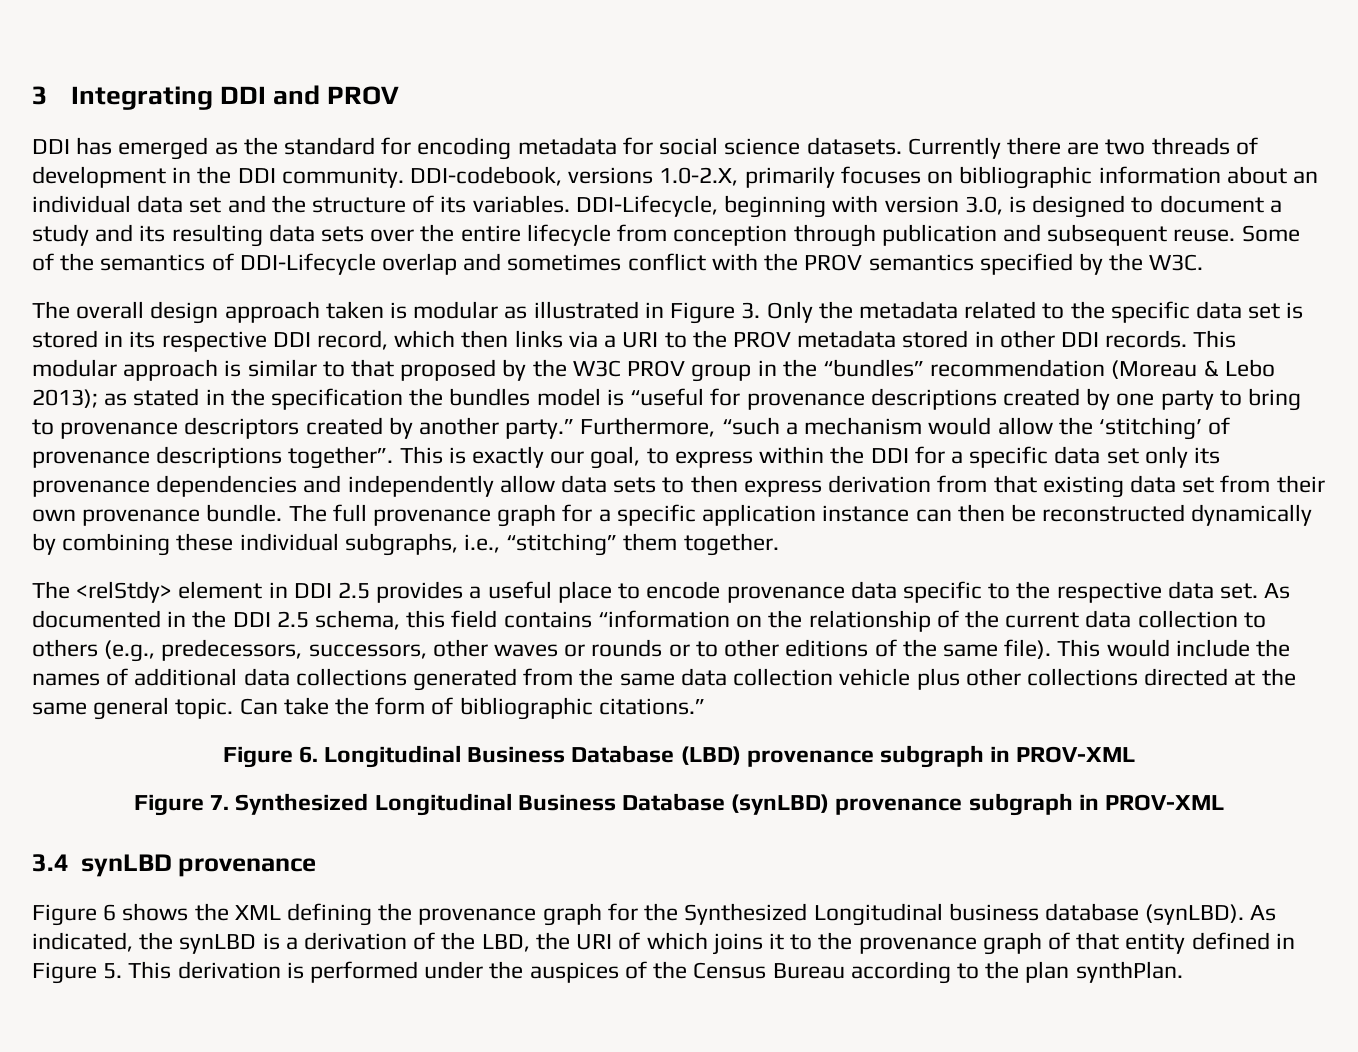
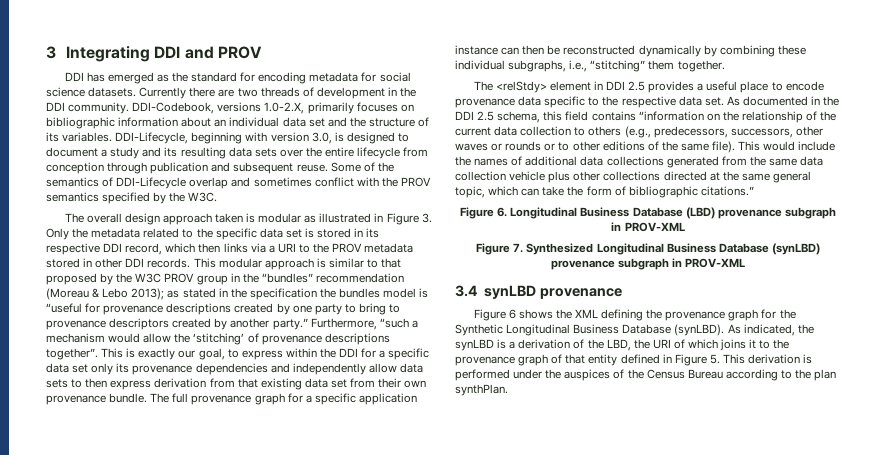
- DDI-codebook, versions 1.0-2.X, primarily focuses on bibliographic information about an individual data set and the structure of its variables.
+ DDI-Codebook, versions 1.0-2.X, primarily focuses on bibliographic information about an individual data set and the structure of its variables.
- This would include the names of additional data collections generated from the same data collection vehicle plus other collections directed at the same general topic. Can take the form of bibliographic citations.”
+ This would include the names of additional data collections generated from the same data collection vehicle plus other collections directed at the same general topic, which can take the form of bibliographic citations.”
- Figure 6 shows the XML defining the provenance graph for the Synthesized Longitudinal business database (synLBD).
+ Figure 6 shows the XML defining the provenance graph for the Synthetic Longitudinal Business Database (synLBD).

